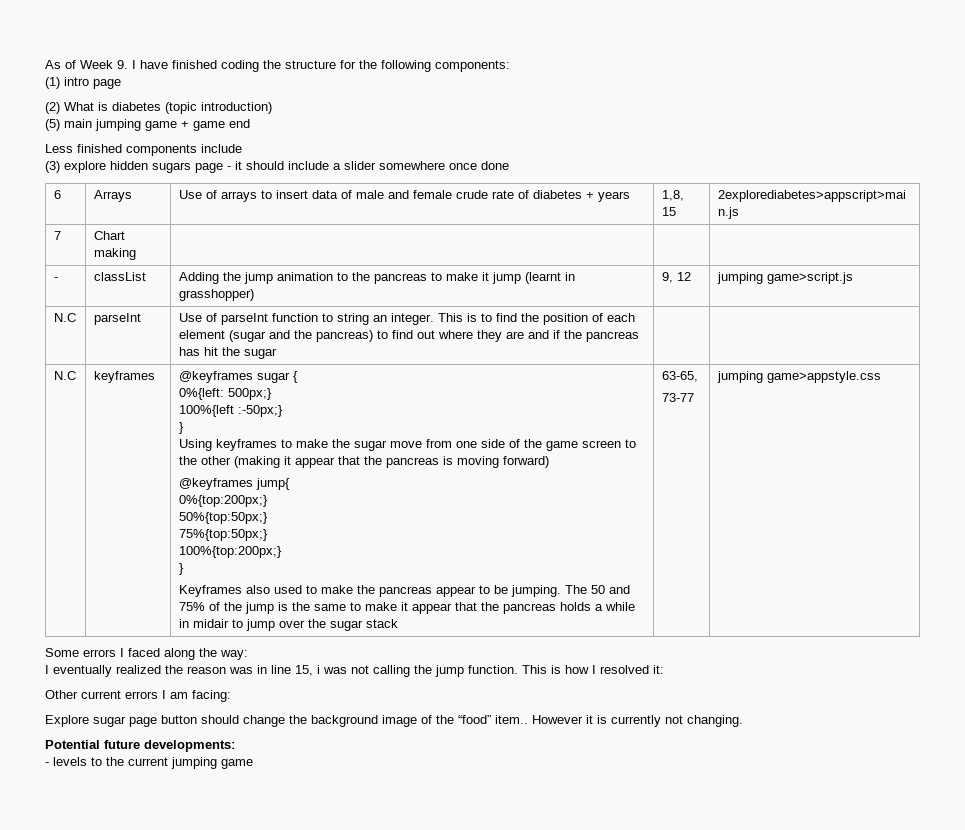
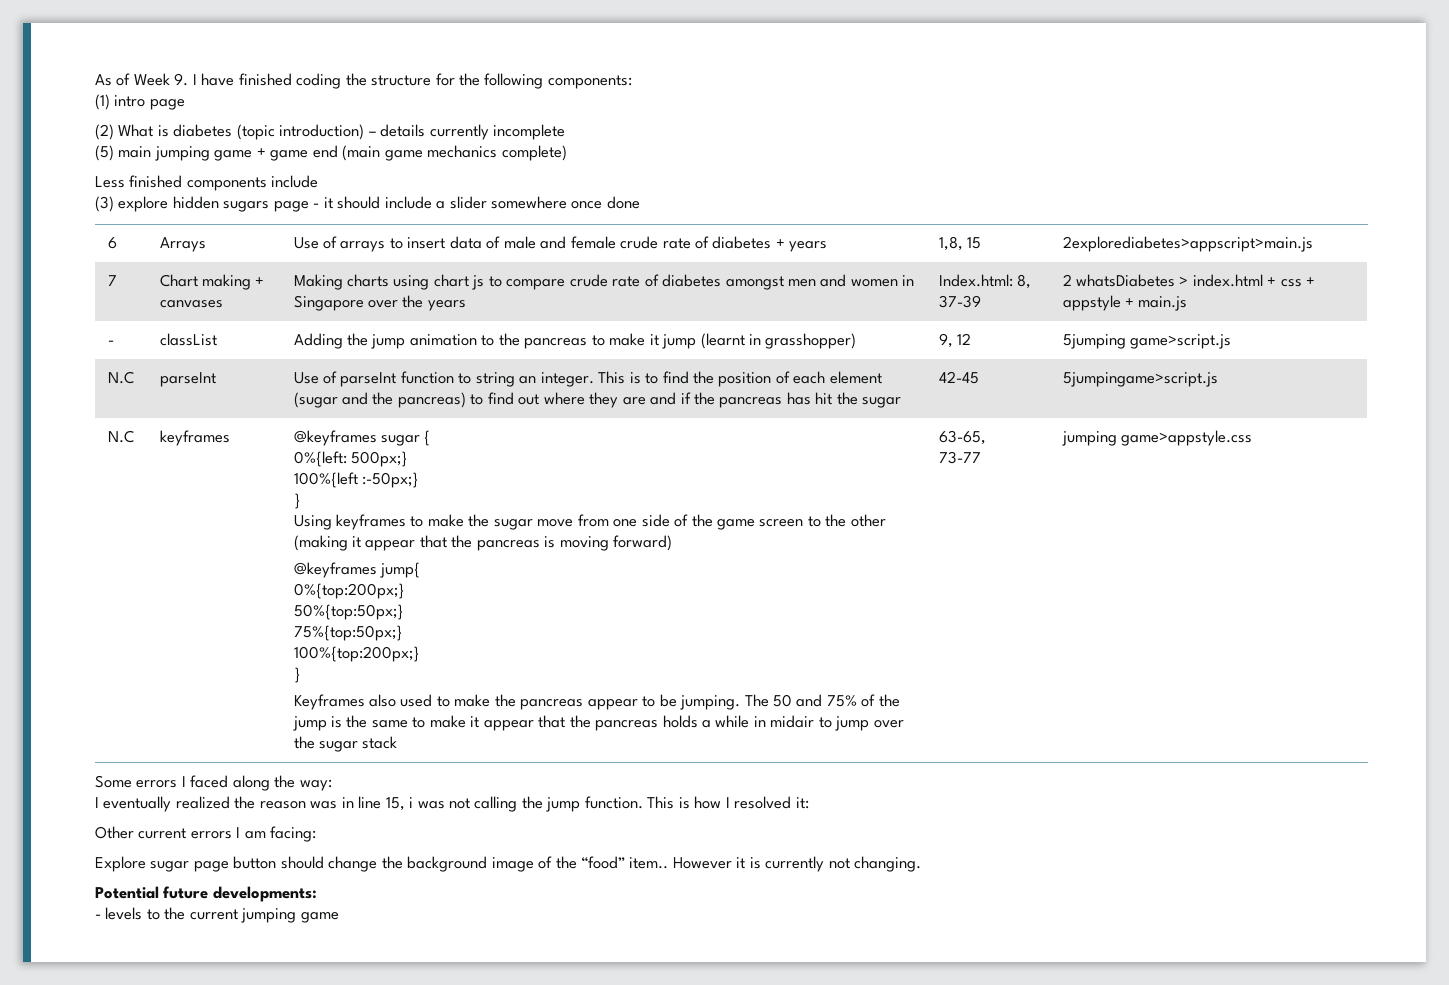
- (2) What is diabetes (topic introduction)
+ (2) What is diabetes (topic introduction) – details currently incomplete
- (5) main jumping game + game end
+ (5) main jumping game + game end (main game mechanics complete)
- 7 | Chart making | | |
+ 7 | Chart making + canvases | Making charts using chart js to compare crude rate of diabetes amongst men and women in Singapore over the years | Index.html: 8, 37-39 | 2 whatsDiabetes > index.html + css + appstyle + main.js
- - | classList | Adding the jump animation to the pancreas to make it jump (learnt in grasshopper) | 9, 12 | jumping game>script.js
+ - | classList | Adding the jump animation to the pancreas to make it jump (learnt in grasshopper) | 9, 12 | 5jumping game>script.js
- N.C | parseInt | Use of parseInt function to string an integer. This is to find the position of each element (sugar and the pancreas) to find out where they are and if the pancreas has hit the sugar | |
+ N.C | parseInt | Use of parseInt function to string an integer. This is to find the position of each element (sugar and the pancreas) to find out where they are and if the pancreas has hit the sugar | 42-45 | 5jumpingame>script.js

